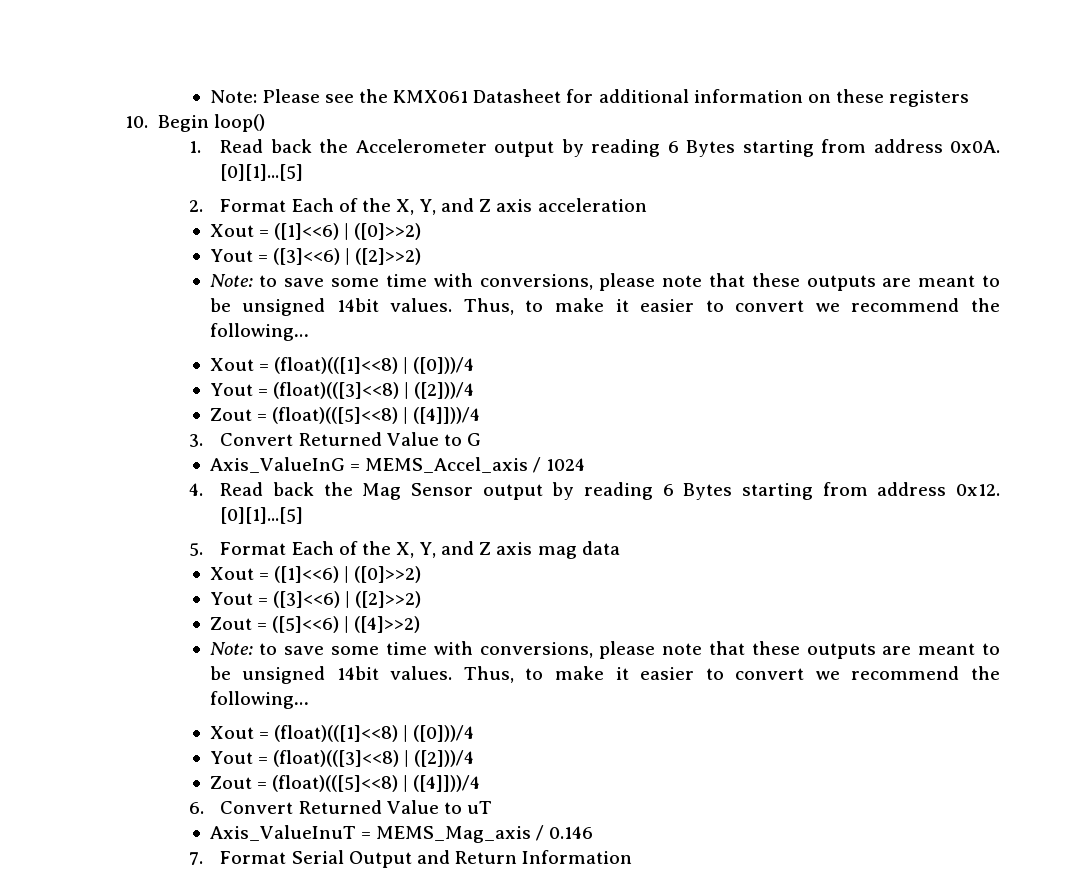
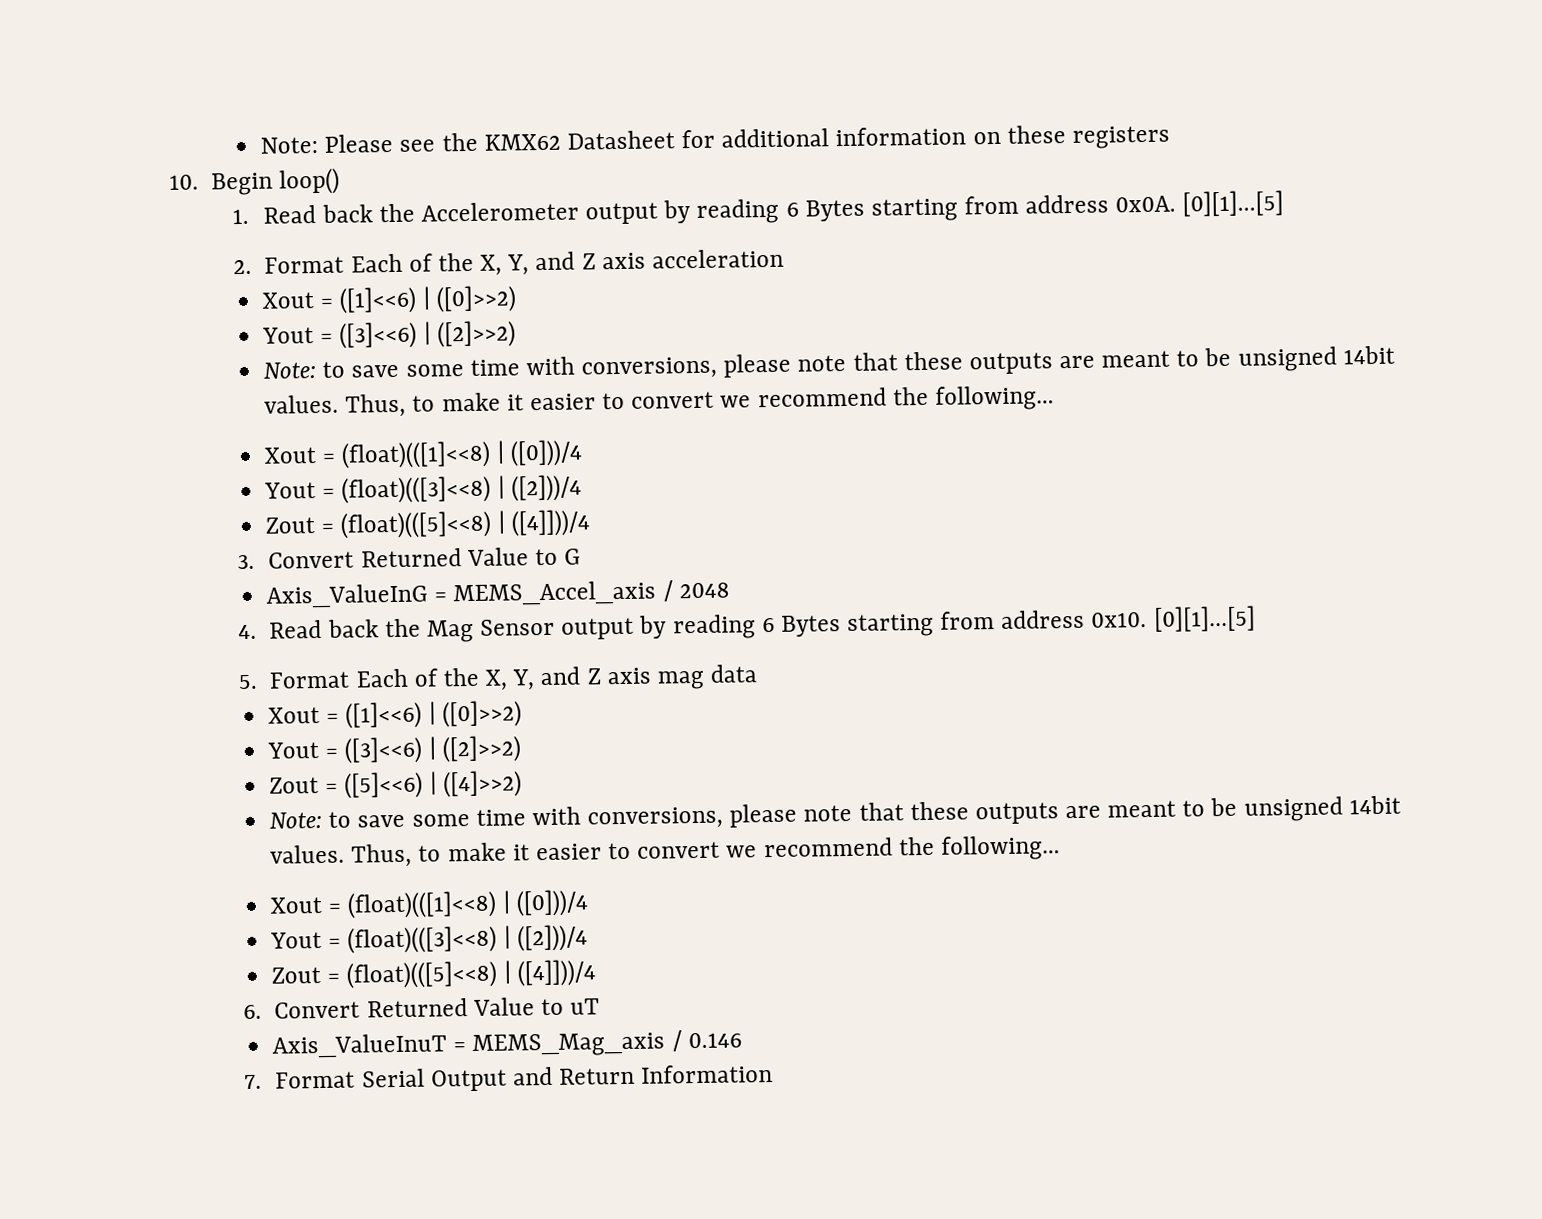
- Note: Please see the KMX061 Datasheet for additional information on these registers
+ Note: Please see the KMX62 Datasheet for additional information on these registers
- Axis_ValueInG = MEMS_Accel_axis / 1024
+ Axis_ValueInG = MEMS_Accel_axis / 2048
- 4. Read back the Mag Sensor output by reading 6 Bytes starting from address 0x12.
+ 4. Read back the Mag Sensor output by reading 6 Bytes starting from address 0x10.

